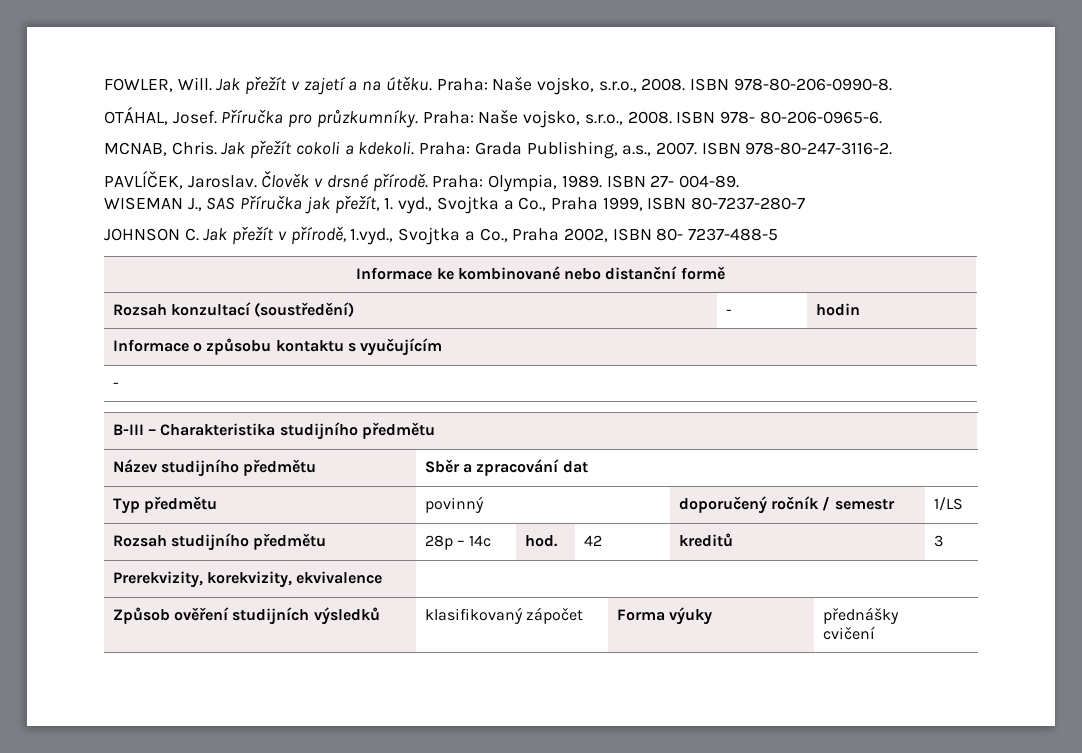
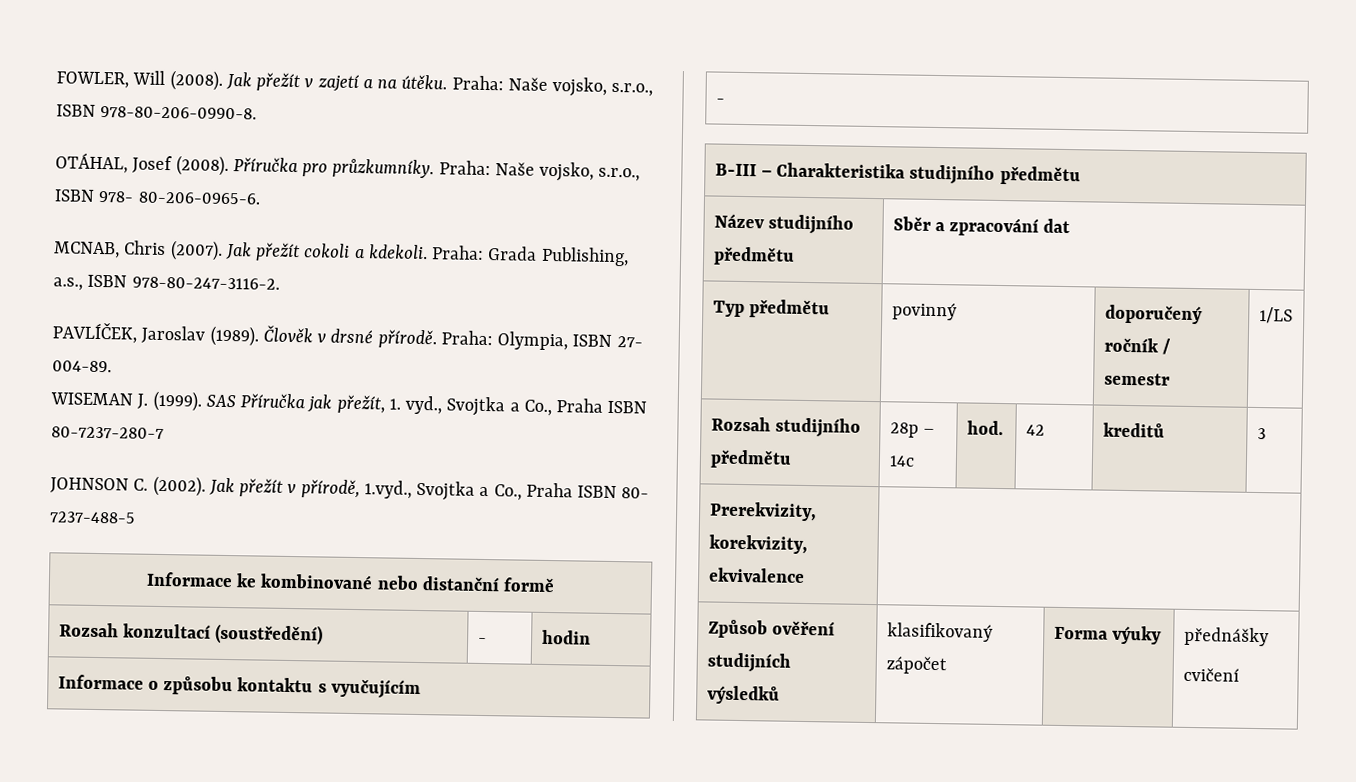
- FOWLER, Will.
+ FOWLER, Will (2008).
- Praha: Naše vojsko, s.r.o., 2008. ISBN 978-80-206-0990-8.
+ Praha: Naše vojsko, s.r.o., ISBN 978-80-206-0990-8.
- OTÁHAL, Josef.
+ OTÁHAL, Josef (2008).
- Praha: Naše vojsko, s.r.o., 2008. ISBN 978- 80-206-0965-6.
+ Praha: Naše vojsko, s.r.o., ISBN 978- 80-206-0965-6.
- MCNAB, Chris.
+ MCNAB, Chris (2007).
- Praha: Grada Publishing, a.s., 2007. ISBN 978-80-247-3116-2.
+ Praha: Grada Publishing, a.s., ISBN 978-80-247-3116-2.
- PAVLÍČEK, Jaroslav.
+ PAVLÍČEK, Jaroslav (1989).
- Praha: Olympia, 1989. ISBN 27- 004-89.
+ Praha: Olympia, ISBN 27- 004-89.
- WISEMAN J., SAS Příručka jak přežít, 1. vyd., Svojtka a Co., Praha 1999, ISBN 80-7237-280-7
+ WISEMAN J. (1999). SAS Příručka jak přežít, 1. vyd., Svojtka a Co., Praha ISBN 80-7237-280-7
- JOHNSON C. Jak přežít v přírodě, 1.vyd., Svojtka a Co., Praha 2002, ISBN 80- 7237-488-5
+ JOHNSON C. (2002). Jak přežít v přírodě, 1.vyd., Svojtka a Co., Praha ISBN 80- 7237-488-5

